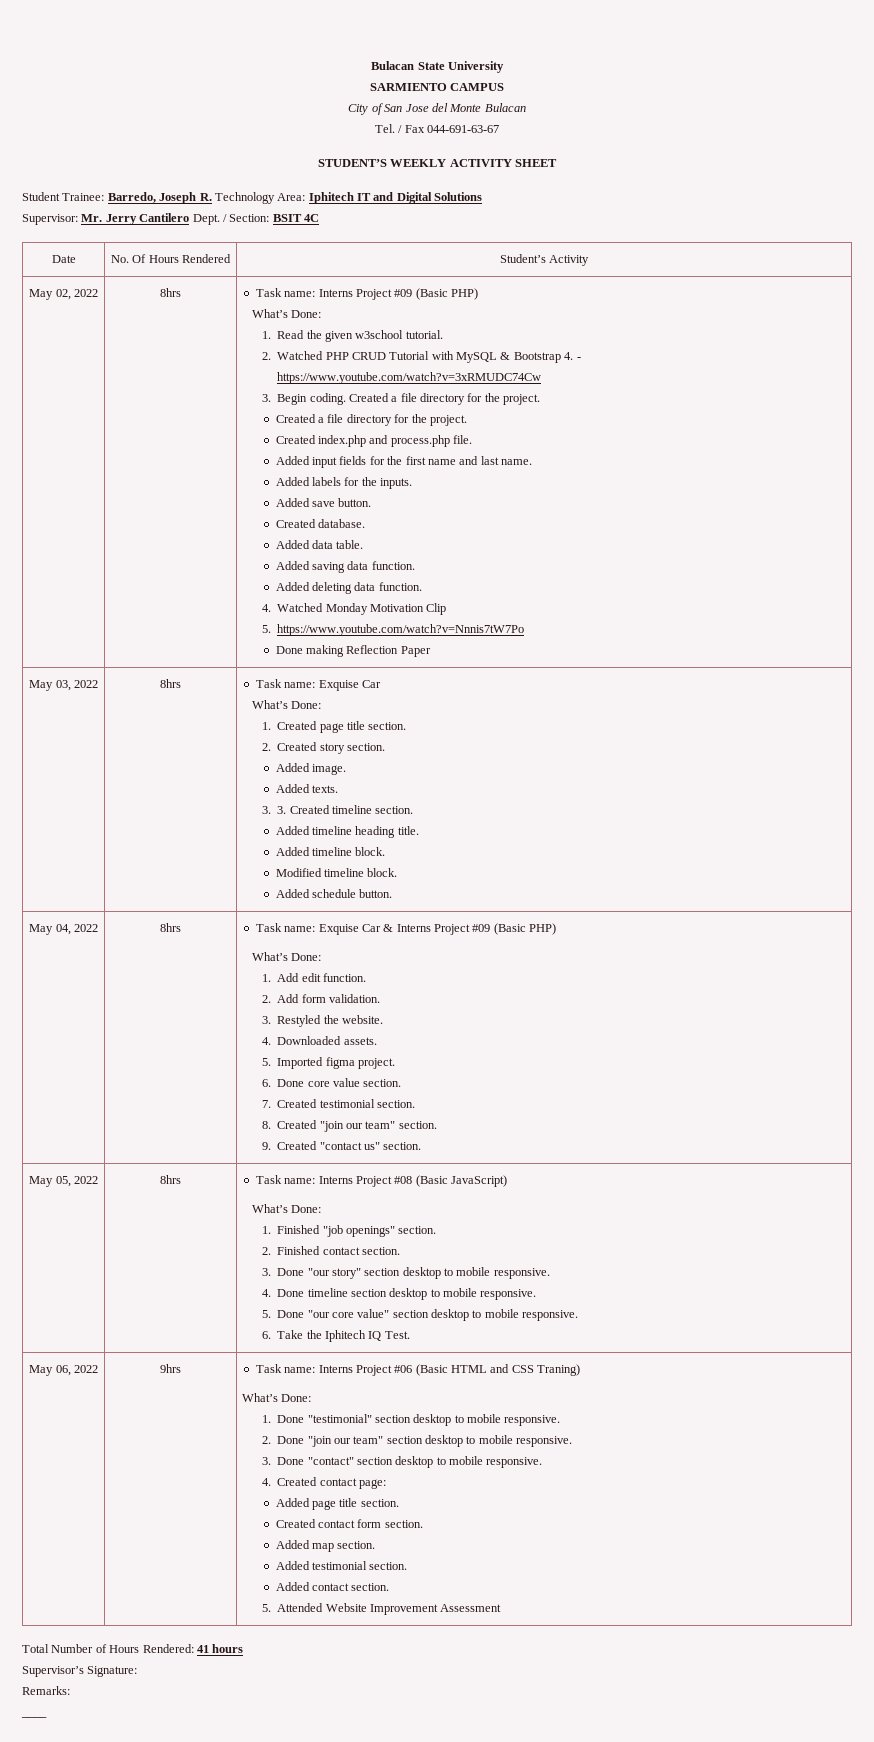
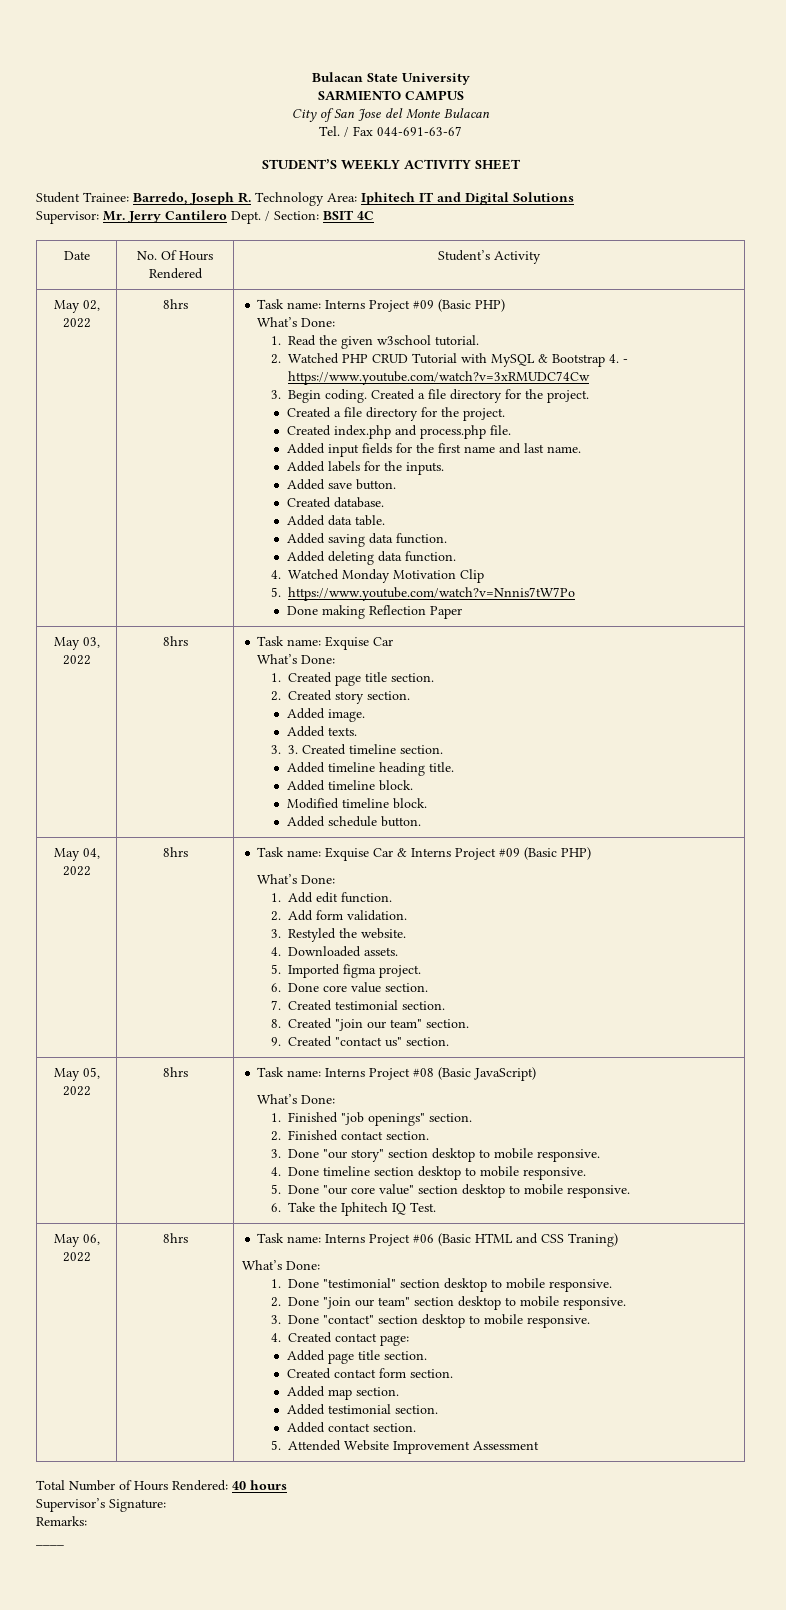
- May 06, 2022 | 9hrs
+ May 06, 2022 | 8hrs
- Total Number of Hours Rendered: 41 hours
+ Total Number of Hours Rendered: 40 hours

